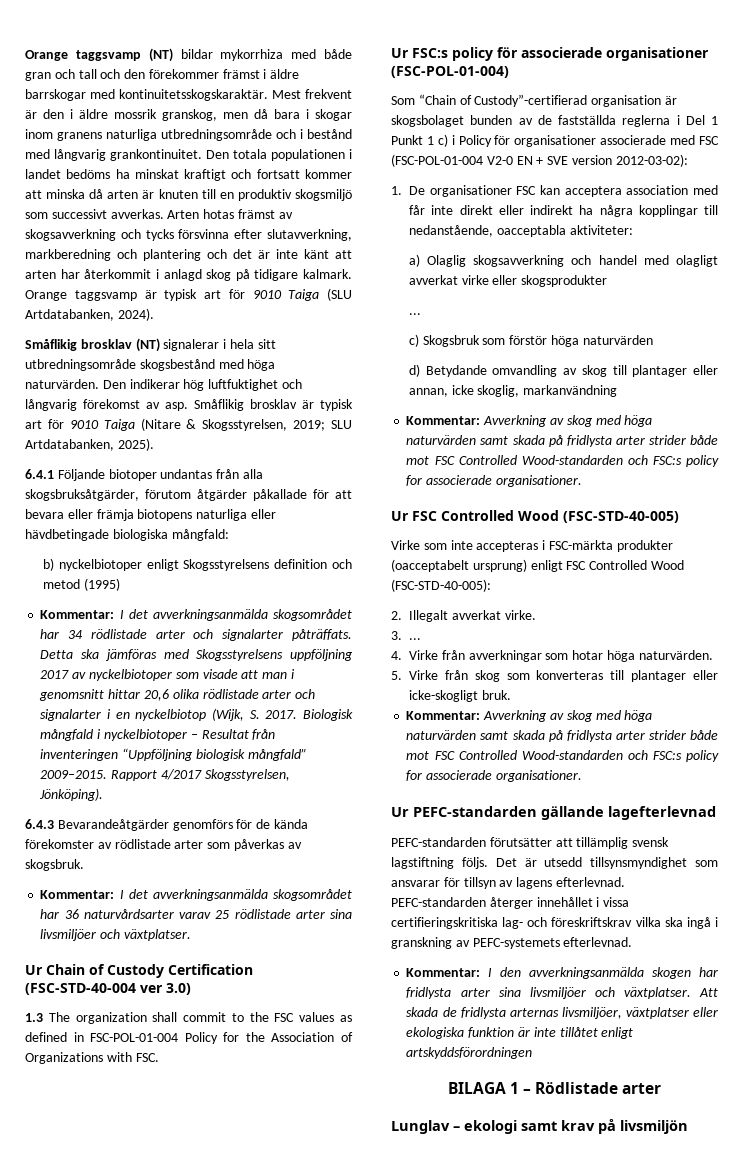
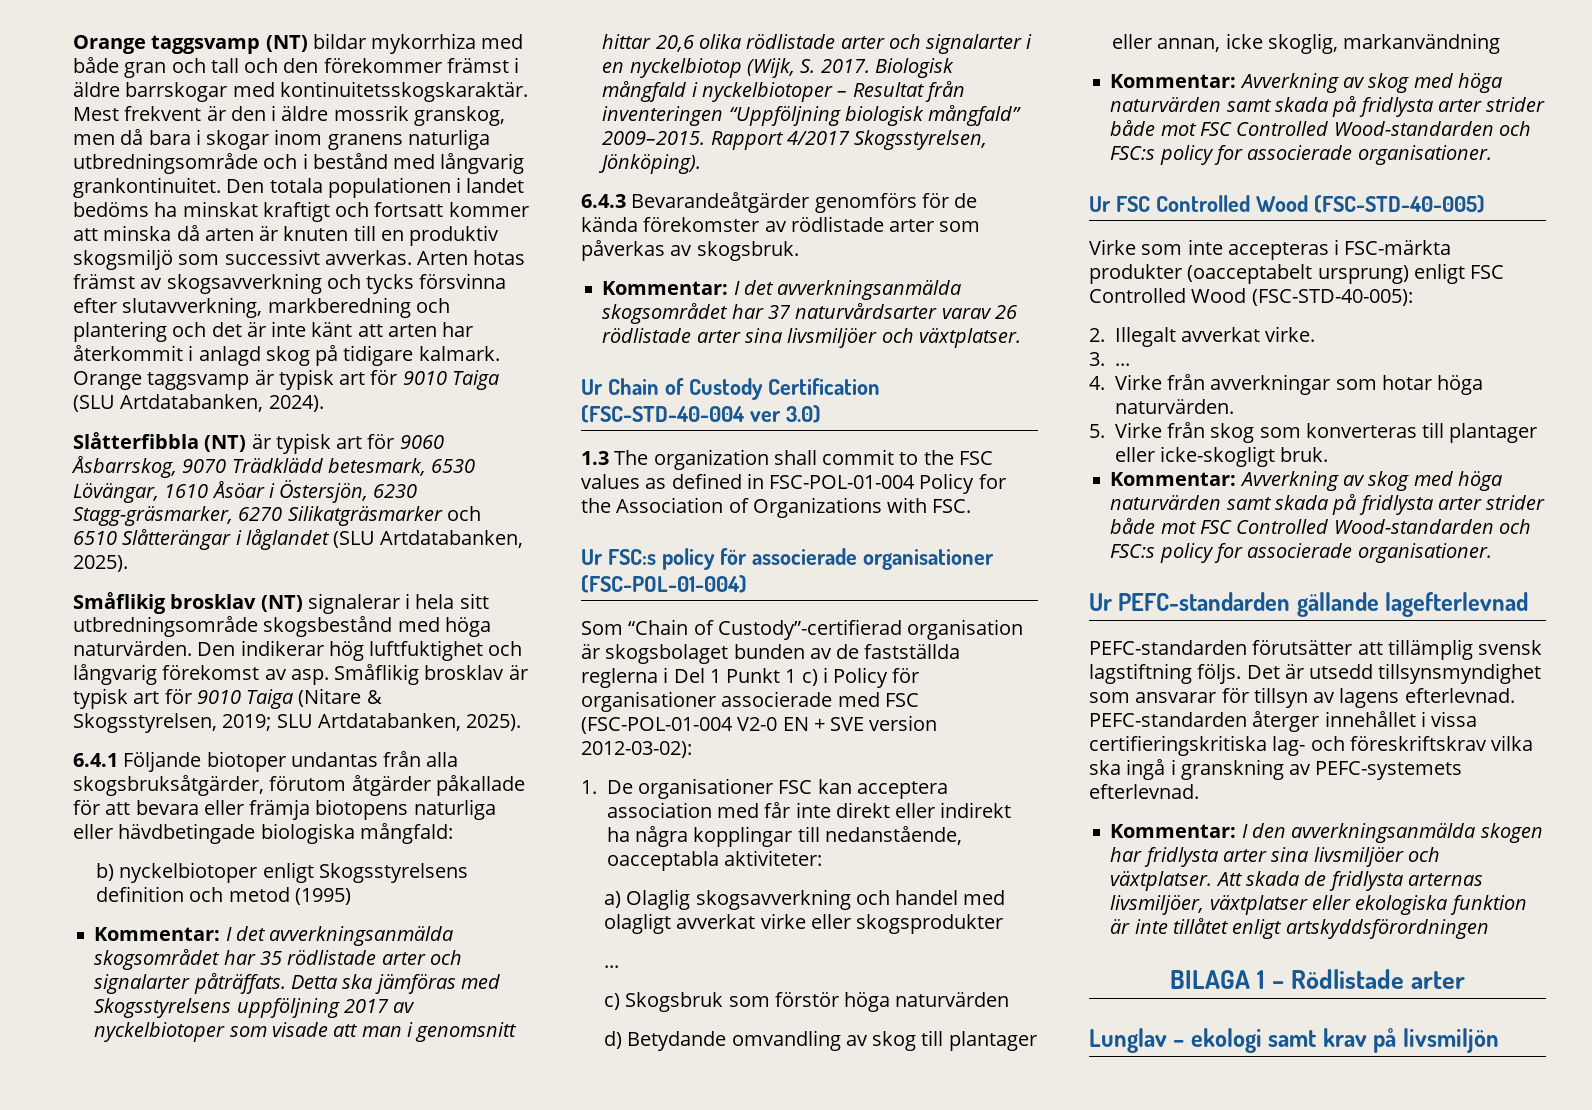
+ Slåtterfibbla (NT) är typisk art för 9060 Åsbarrskog, 9070 Trädklädd betesmark, 6530 Lövängar, 1610 Åsöar i Östersjön, 6230 Stagg-gräsmarker, 6270 Silikatgräsmarker och 6510 Slåtterängar i låglandet (SLU Artdatabanken, 2025).
- Kommentar: I det avverkningsanmälda skogsområdet har 34 rödlistade arter och signalarter påträffats.
+ Kommentar: I det avverkningsanmälda skogsområdet har 35 rödlistade arter och signalarter påträffats.
- Kommentar: I det avverkningsanmälda skogsområdet har 36 naturvårdsarter varav 25 rödlistade arter sina livsmiljöer och växtplatser.
+ Kommentar: I det avverkningsanmälda skogsområdet har 37 naturvårdsarter varav 26 rödlistade arter sina livsmiljöer och växtplatser.

